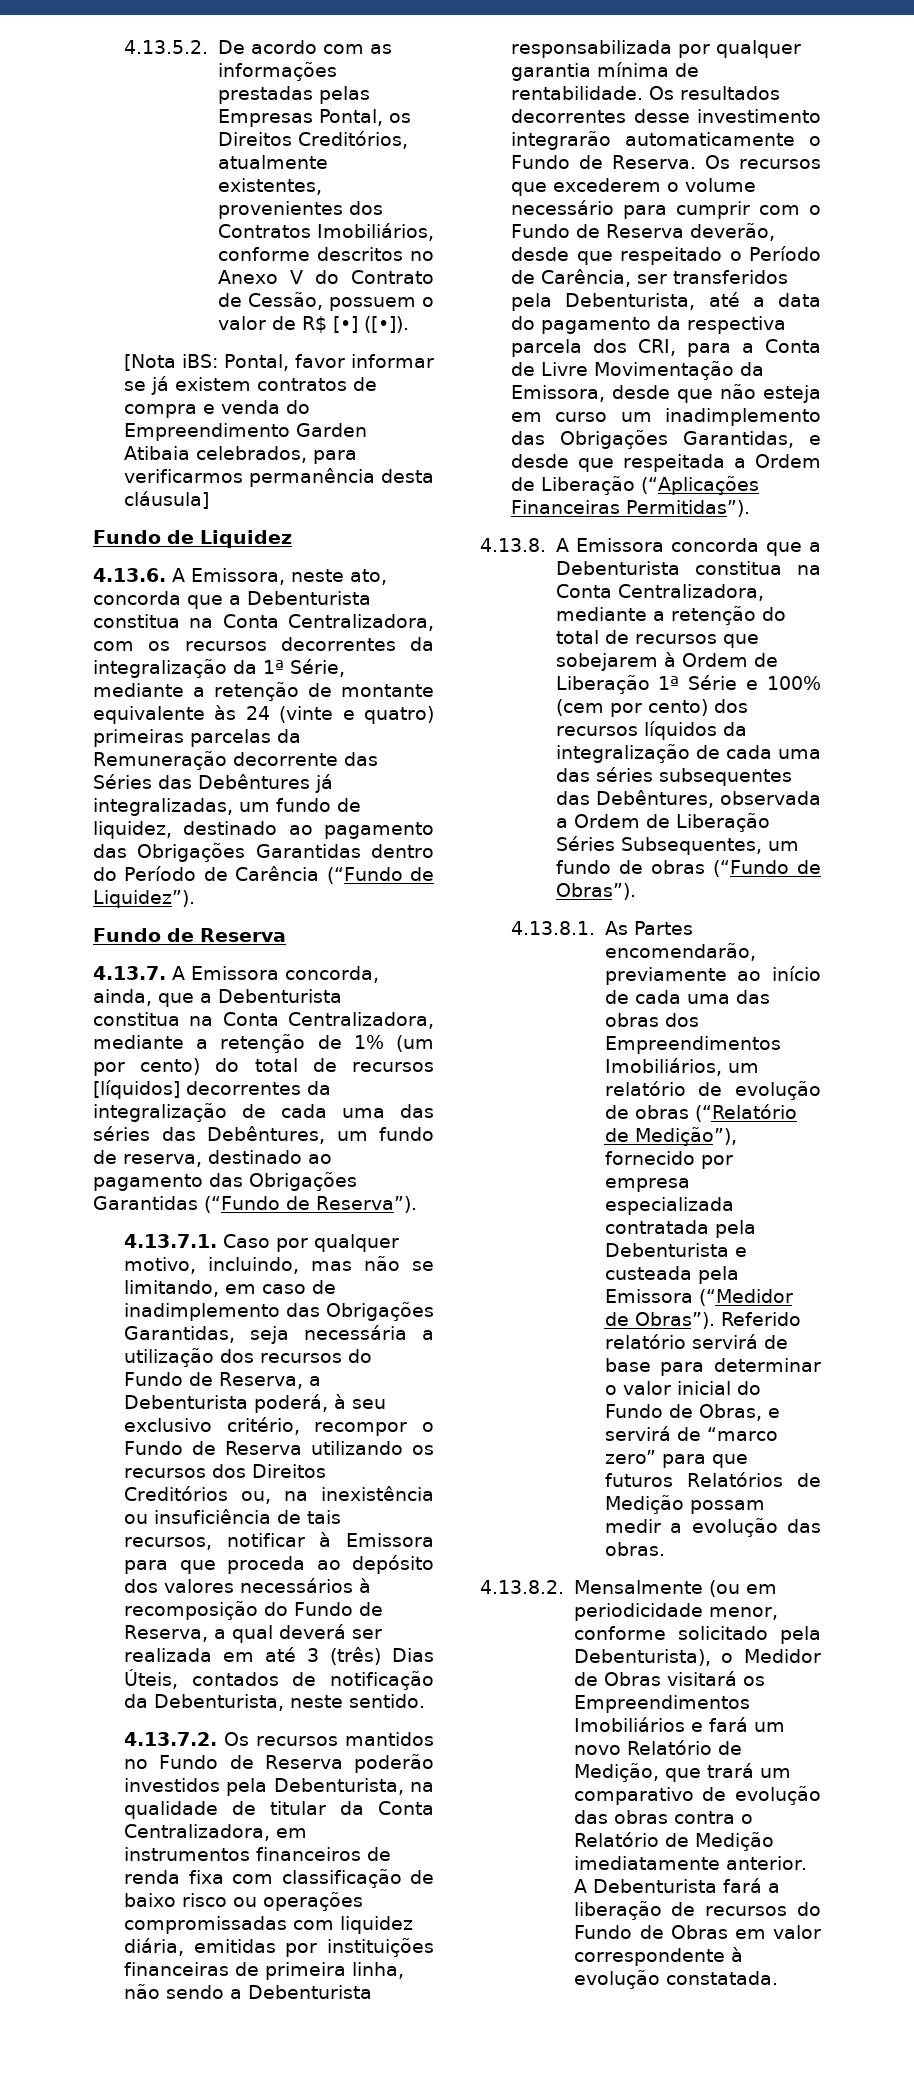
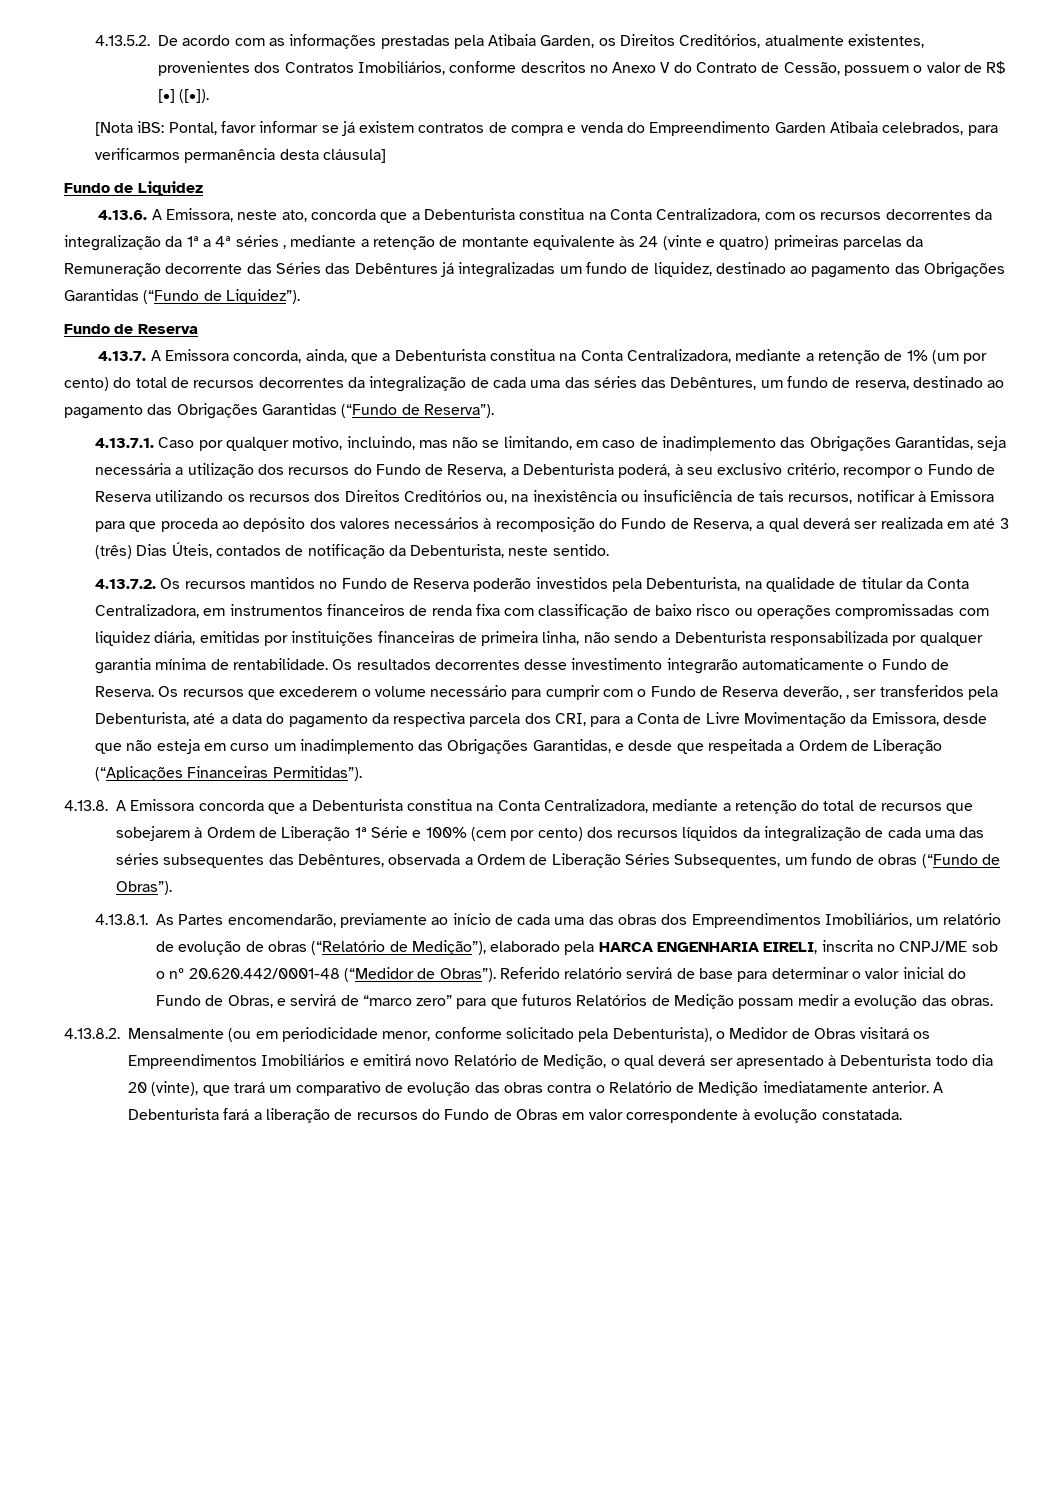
- 4.13.5.2. De acordo com as informações prestadas pelas Empresas Pontal, os Direitos Creditórios, atualmente existentes, provenientes dos Contratos Imobiliários, conforme descritos no Anexo V do Contrato de Cessão, possuem o valor de R$ [•] ([•]).
+ 4.13.5.2. De acordo com as informações prestadas pela Atibaia Garden, os Direitos Creditórios, atualmente existentes, provenientes dos Contratos Imobiliários, conforme descritos no Anexo V do Contrato de Cessão, possuem o valor de R$ [•] ([•]).
- 4.13.6. A Emissora, neste ato, concorda que a Debenturista constitua na Conta Centralizadora, com os recursos decorrentes da integralização da 1ª Série, mediante a retenção de montante equivalente às 24 (vinte e quatro) primeiras parcelas da Remuneração decorrente das Séries das Debêntures já integralizadas, um fundo de liquidez, destinado ao pagamento das Obrigações Garantidas dentro do Período de Carência (“Fundo de Liquidez”).
+ 4.13.6. A Emissora, neste ato, concorda que a Debenturista constitua na Conta Centralizadora, com os recursos decorrentes da integralização da 1ª a 4ª séries , mediante a retenção de montante equivalente às 24 (vinte e quatro) primeiras parcelas da Remuneração decorrente das Séries das Debêntures já integralizadas um fundo de liquidez, destinado ao pagamento das Obrigações Garantidas (“Fundo de Liquidez”).
- 4.13.7. A Emissora concorda, ainda, que a Debenturista constitua na Conta Centralizadora, mediante a retenção de 1% (um por cento) do total de recursos [líquidos] decorrentes da integralização de cada uma das séries das Debêntures, um fundo de reserva, destinado ao pagamento das Obrigações Garantidas (“Fundo de Reserva”).
+ 4.13.7. A Emissora concorda, ainda, que a Debenturista constitua na Conta Centralizadora, mediante a retenção de 1% (um por cento) do total de recursos decorrentes da integralização de cada uma das séries das Debêntures, um fundo de reserva, destinado ao pagamento das Obrigações Garantidas (“Fundo de Reserva”).
- Os recursos que excederem o volume necessário para cumprir com o Fundo de Reserva deverão, desde que respeitado o Período de Carência, ser transferidos pela Debenturista, até a data do pagamento da respectiva parcela dos CRI, para a Conta de Livre Movimentação da Emissora, desde que não esteja em curso um inadimplemento das Obrigações Garantidas, e desde que respeitada a Ordem de Liberação (“Aplicações Financeiras Permitidas”).
+ Os recursos que excederem o volume necessário para cumprir com o Fundo de Reserva deverão, , ser transferidos pela Debenturista, até a data do pagamento da respectiva parcela dos CRI, para a Conta de Livre Movimentação da Emissora, desde que não esteja em curso um inadimplemento das Obrigações Garantidas, e desde que respeitada a Ordem de Liberação (“Aplicações Financeiras Permitidas”).
- 4.13.8.1. As Partes encomendarão, previamente ao início de cada uma das obras dos Empreendimentos Imobiliários, um relatório de evolução de obras (“Relatório de Medição”), fornecido por empresa especializada contratada pela Debenturista e custeada pela Emissora (“Medidor de Obras”).
+ 4.13.8.1. As Partes encomendarão, previamente ao início de cada uma das obras dos Empreendimentos Imobiliários, um relatório de evolução de obras (“Relatório de Medição”), elaborado pela HARCA ENGENHARIA EIRELI, inscrita no CNPJ/ME sob o nº 20.620.442/0001-48 (“Medidor de Obras”).
- 4.13.8.2. Mensalmente (ou em periodicidade menor, conforme solicitado pela Debenturista), o Medidor de Obras visitará os Empreendimentos Imobiliários e fará um novo Relatório de Medição, que trará um comparativo de evolução das obras contra o Relatório de Medição imediatamente anterior.
+ 4.13.8.2. Mensalmente (ou em periodicidade menor, conforme solicitado pela Debenturista), o Medidor de Obras visitará os Empreendimentos Imobiliários e emitirá novo Relatório de Medição, o qual deverá ser apresentado à Debenturista todo dia 20 (vinte), que trará um comparativo de evolução das obras contra o Relatório de Medição imediatamente anterior.

